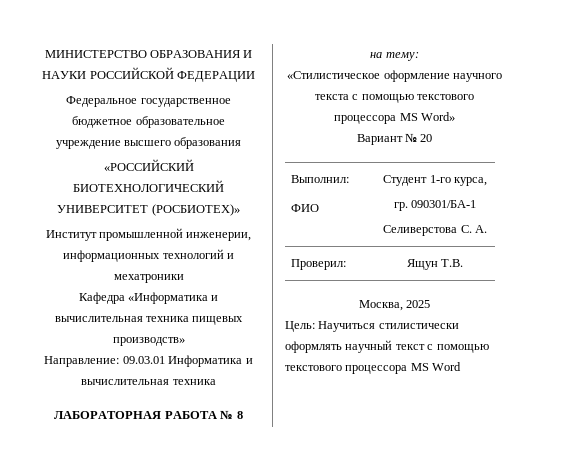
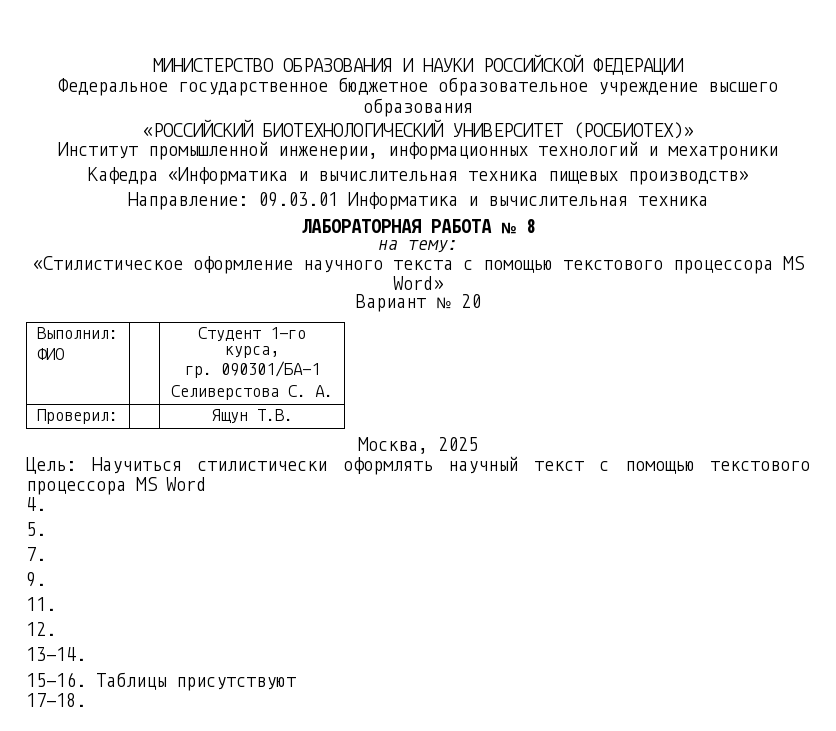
+ 4.
+ 5.
+ 7.
+ 9.
+ 11.
+ 12.
+ 13-14.
+ 15-16. Таблицы присутствуют
+ 17-18.

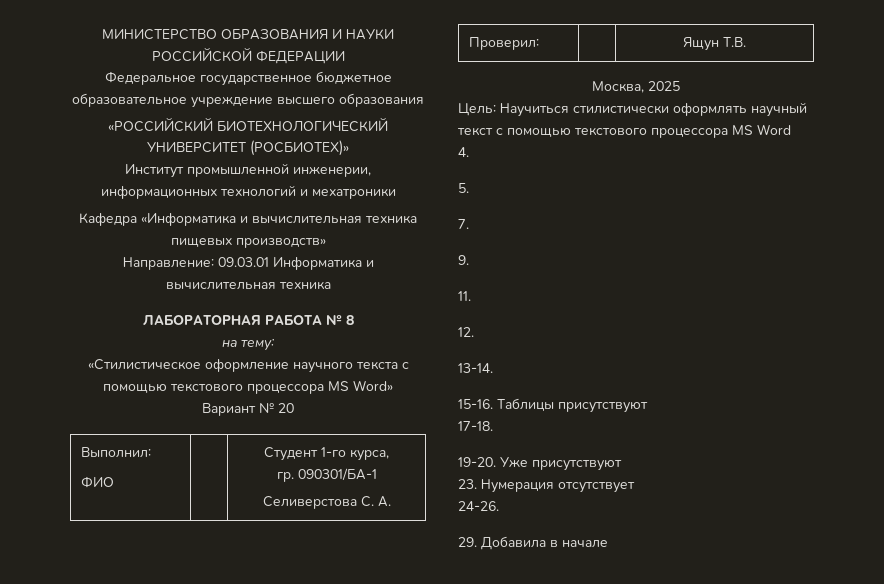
+ 19-20. Уже присутствуют
+ 23. Нумерация отсутствует
+ 24-26.
+ 29. Добавила в начале

